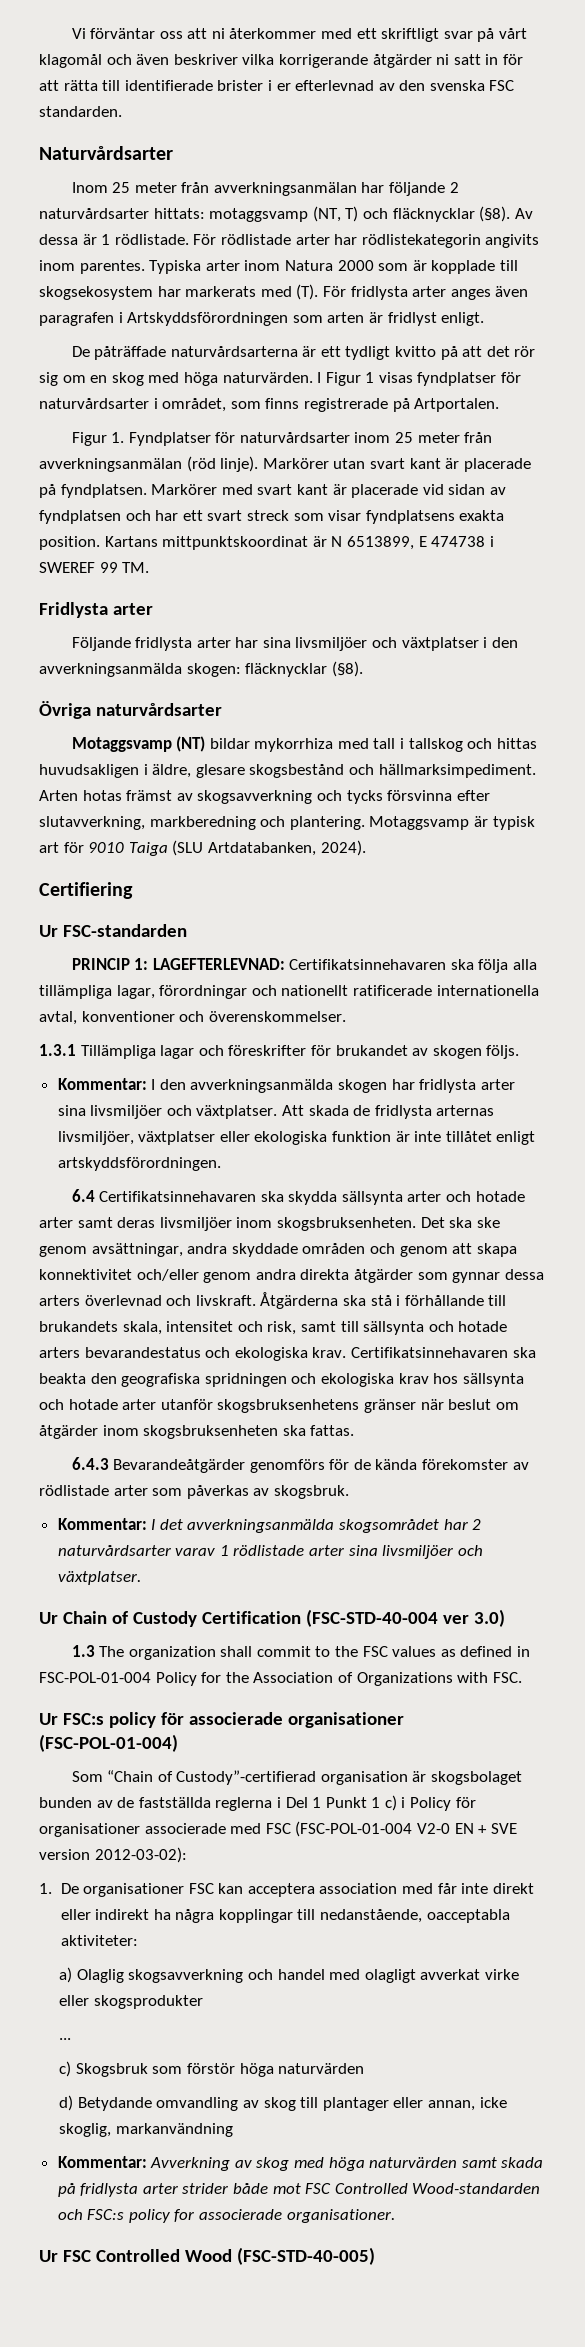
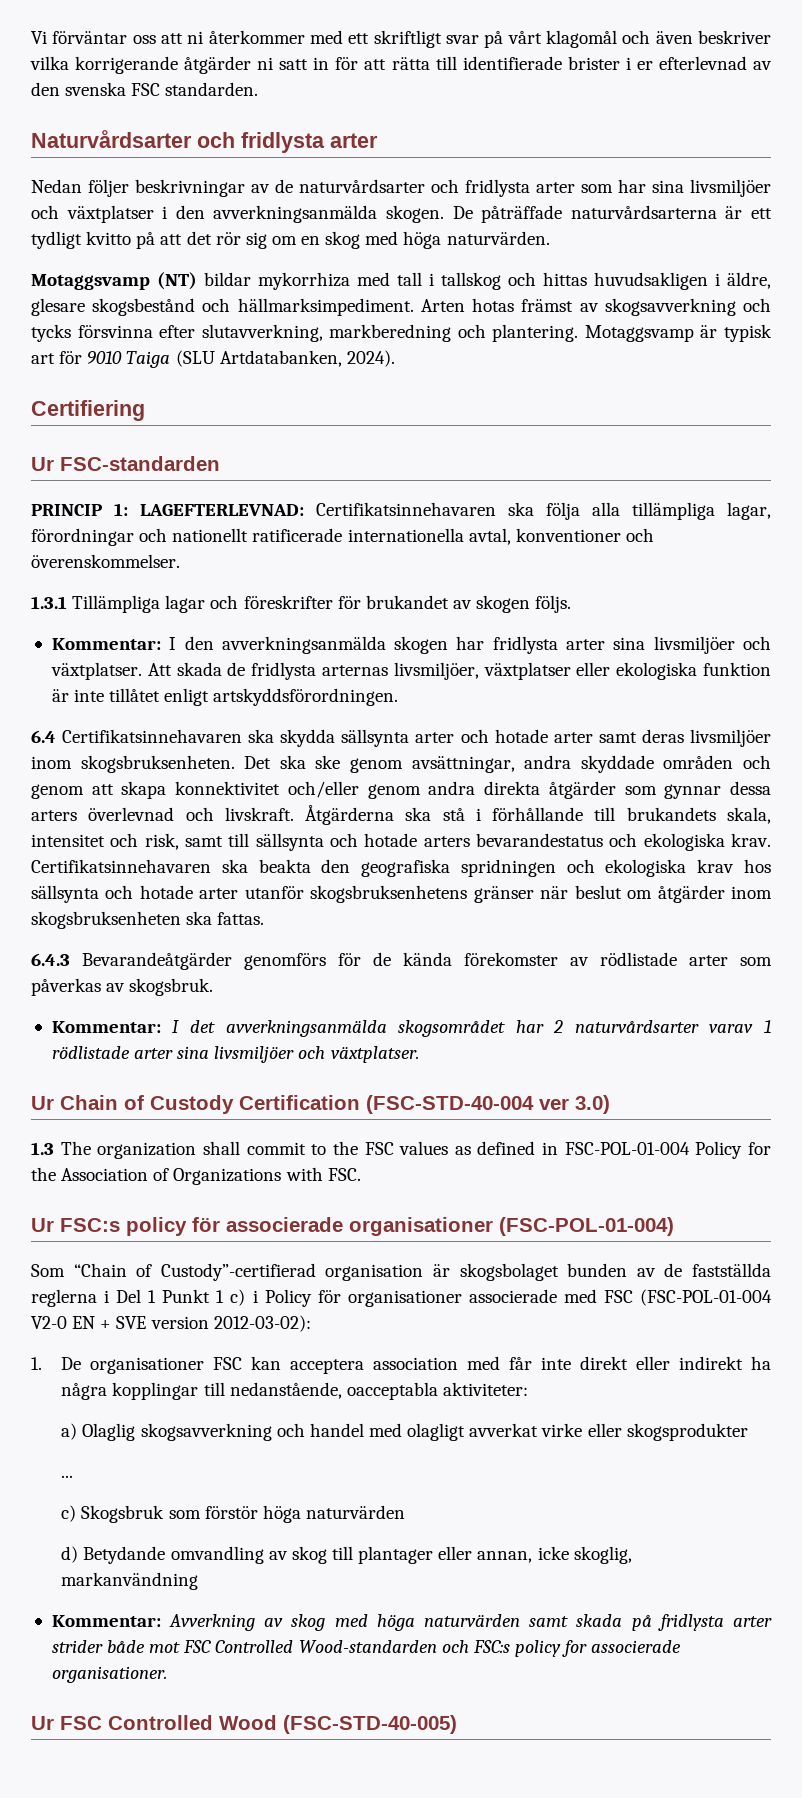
- Naturvårdsarter
- Inom 25 meter från avverkningsanmälan har följande 2 naturvårdsarter hittats: motaggsvamp (NT, T) och fläcknycklar (§8). Av dessa är 1 rödlistade. För rödlistade arter har rödlistekategorin angivits inom parentes. Typiska arter inom Natura 2000 som är kopplade till skogsekosystem har markerats med (T). För fridlysta arter anges även paragrafen i Artskyddsförordningen som arten är fridlyst enligt.
- De påträffade naturvårdsarterna är ett tydligt kvitto på att det rör sig om en skog med höga naturvärden. I Figur 1 visas fyndplatser för naturvårdsarter i området, som finns registrerade på Artportalen.
- Figur 1. Fyndplatser för naturvårdsarter inom 25 meter från avverkningsanmälan (röd linje). Markörer utan svart kant är placerade på fyndplatsen. Markörer med svart kant är placerade vid sidan av fyndplatsen och har ett svart streck som visar fyndplatsens exakta position. Kartans mittpunktskoordinat är N 6513899, E 474738 i SWEREF 99 TM.
- Fridlysta arter
- Följande fridlysta arter har sina livsmiljöer och växtplatser i den avverkningsanmälda skogen: fläcknycklar (§8).
- Övriga naturvårdsarter
+ Naturvårdsarter och fridlysta arter
+ Nedan följer beskrivningar av de naturvårdsarter och fridlysta arter som har sina livsmiljöer och växtplatser i den avverkningsanmälda skogen. De påträffade naturvårdsarterna är ett tydligt kvitto på att det rör sig om en skog med höga naturvärden.

